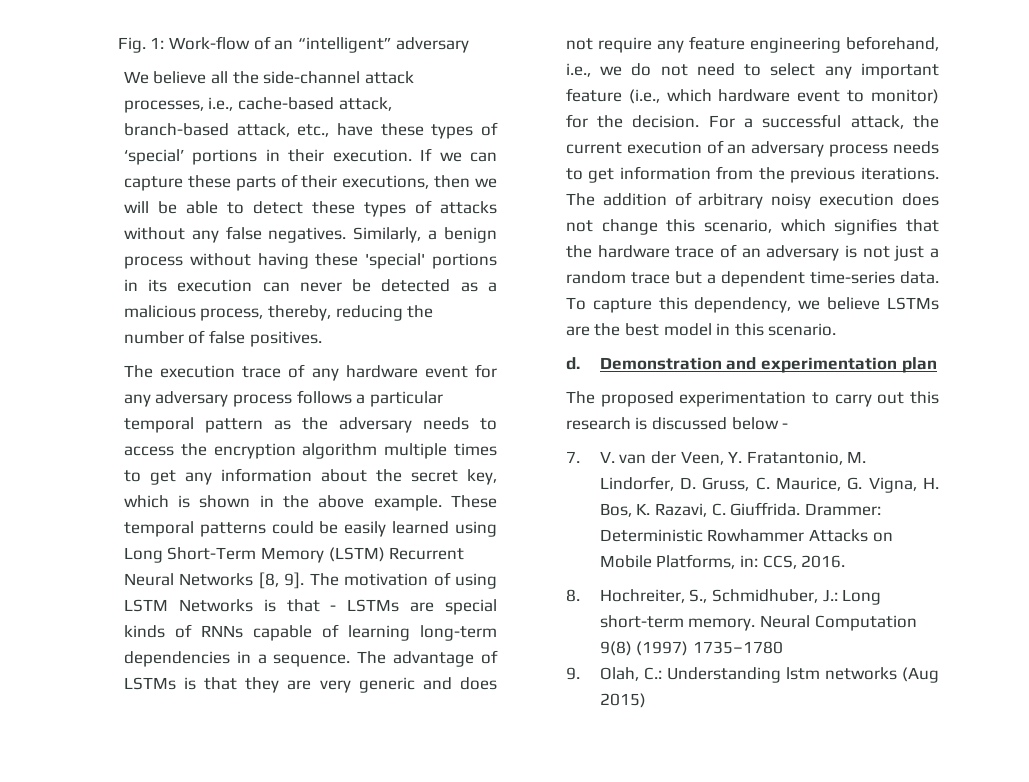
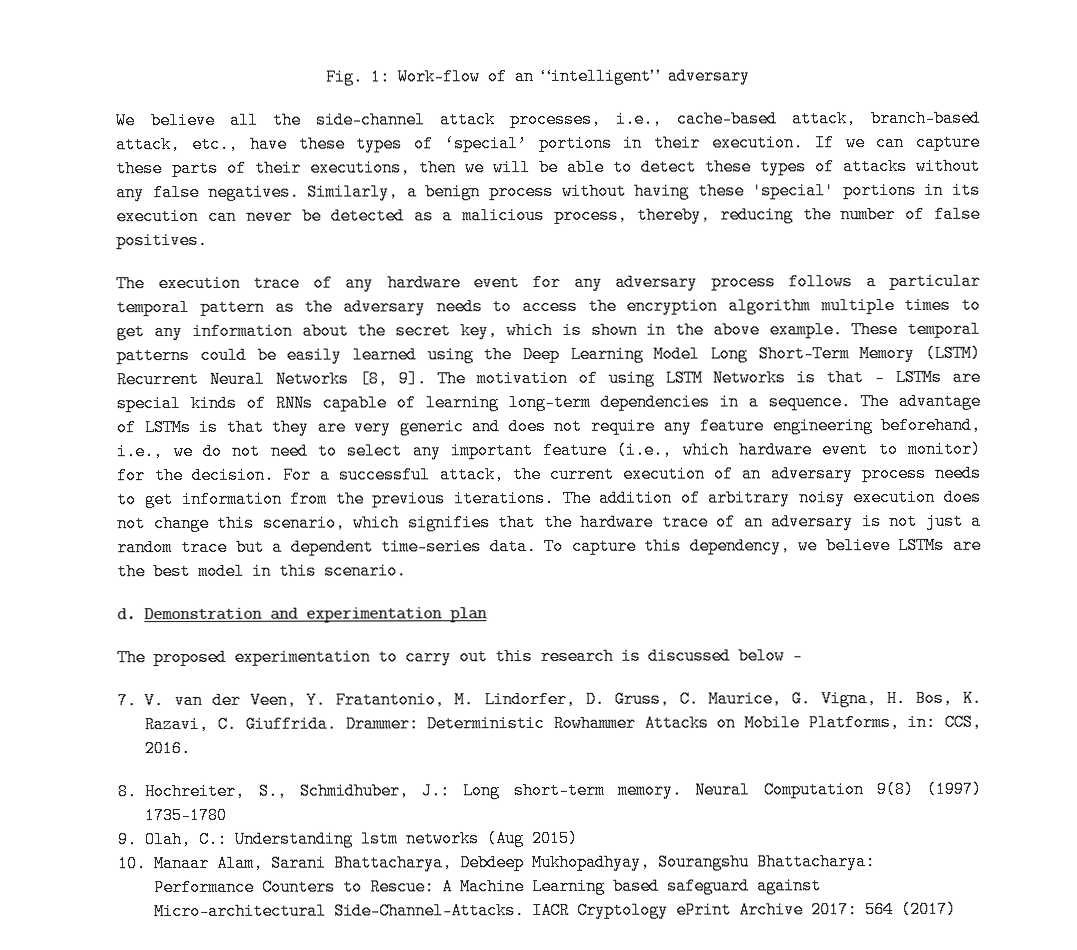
- These temporal patterns could be easily learned using Long Short-Term Memory (LSTM) Recurrent Neural Networks [8, 9].
+ These temporal patterns could be easily learned using the Deep Learning Model Long Short-Term Memory (LSTM) Recurrent Neural Networks [8, 9].
+ 10. Manaar Alam, Sarani Bhattacharya, Debdeep Mukhopadhyay, Sourangshu Bhattacharya: Performance Counters to Rescue: A Machine Learning based safeguard against Micro-architectural Side-Channel-Attacks. IACR Cryptology ePrint Archive 2017: 564 (2017)

